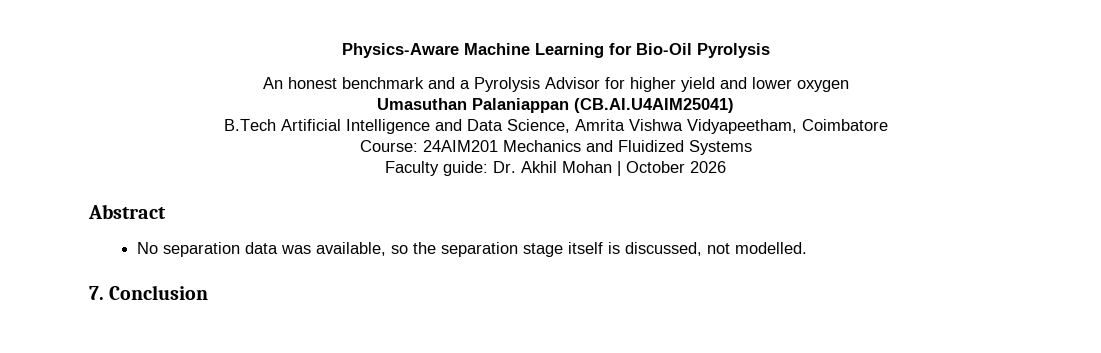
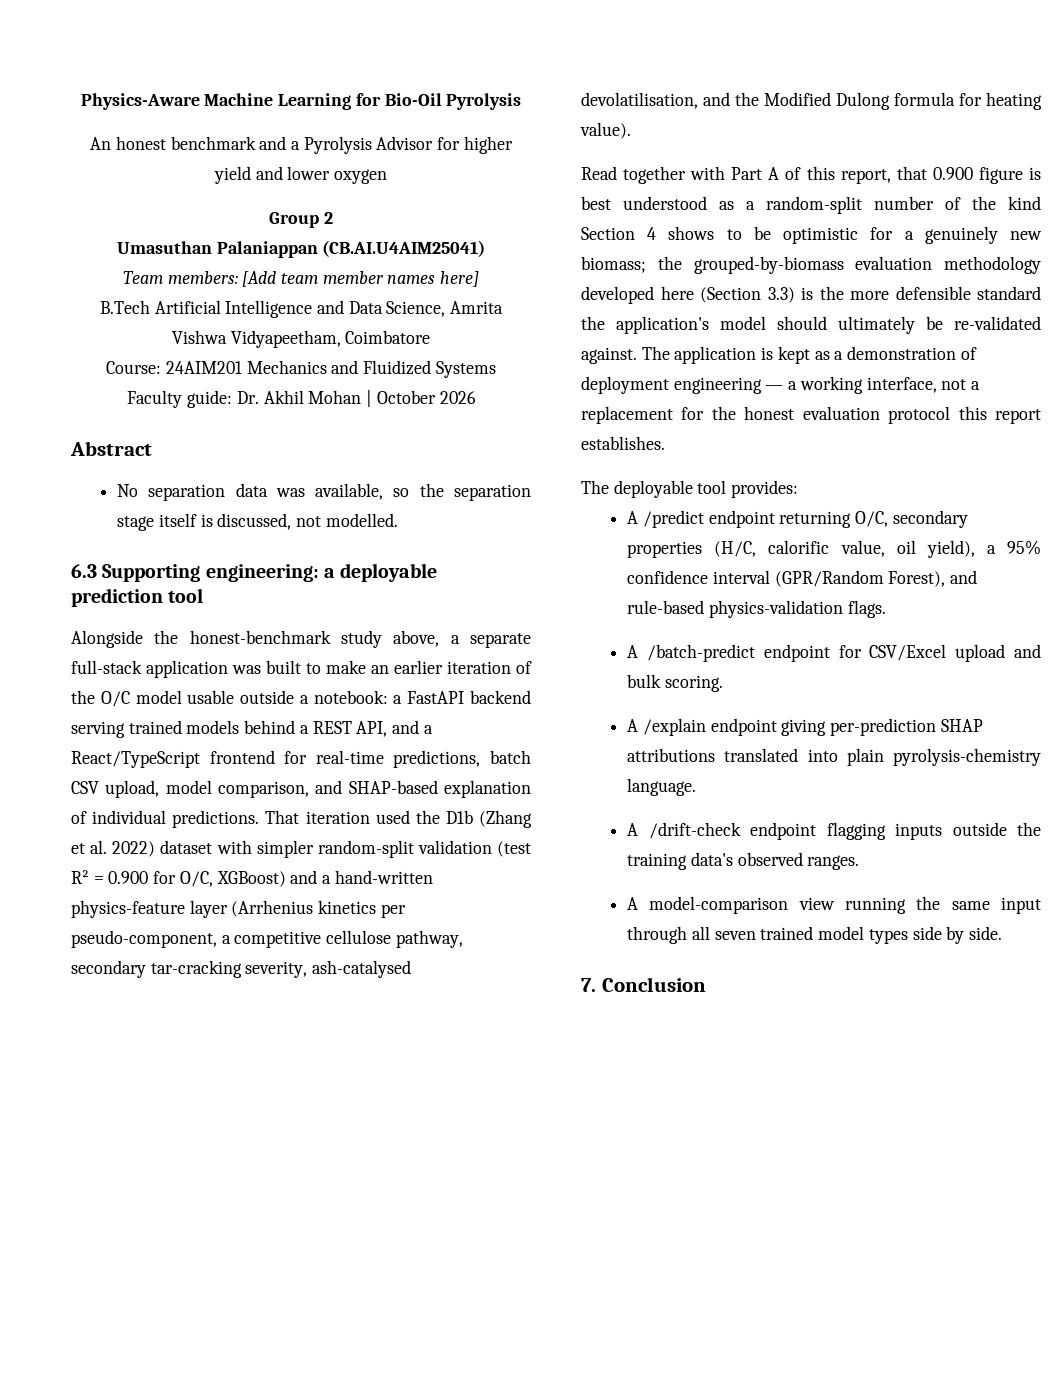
+ Group 2
+ Team members: [Add team member names here]
+ 6.3 Supporting engineering: a deployable prediction tool
+ Alongside the honest-benchmark study above, a separate full-stack application was built to make an earlier iteration of the O/C model usable outside a notebook: a FastAPI backend serving trained models behind a REST API, and a React/TypeScript frontend for real-time predictions, batch CSV upload, model comparison, and SHAP-based explanation of individual predictions. That iteration used the D1b (Zhang et al. 2022) dataset with simpler random-split validation (test R² = 0.900 for O/C, XGBoost) and a hand-written physics-feature layer (Arrhenius kinetics per pseudo-component, a competitive cellulose pathway, secondary tar-cracking severity, ash-catalysed devolatilisation, and the Modified Dulong formula for heating value).
+ Read together with Part A of this report, that 0.900 figure is best understood as a random-split number of the kind Section 4 shows to be optimistic for a genuinely new biomass; the grouped-by-biomass evaluation methodology developed here (Section 3.3) is the more defensible standard the application's model should ultimately be re-validated against. The application is kept as a demonstration of deployment engineering — a working interface, not a replacement for the honest evaluation protocol this report establishes.
+ The deployable tool provides:
+ A /predict endpoint returning O/C, secondary properties (H/C, calorific value, oil yield), a 95% confidence interval (GPR/Random Forest), and rule-based physics-validation flags.
+ A /batch-predict endpoint for CSV/Excel upload and bulk scoring.
+ A /explain endpoint giving per-prediction SHAP attributions translated into plain pyrolysis-chemistry language.
+ A /drift-check endpoint flagging inputs outside the training data's observed ranges.
+ A model-comparison view running the same input through all seven trained model types side by side.

